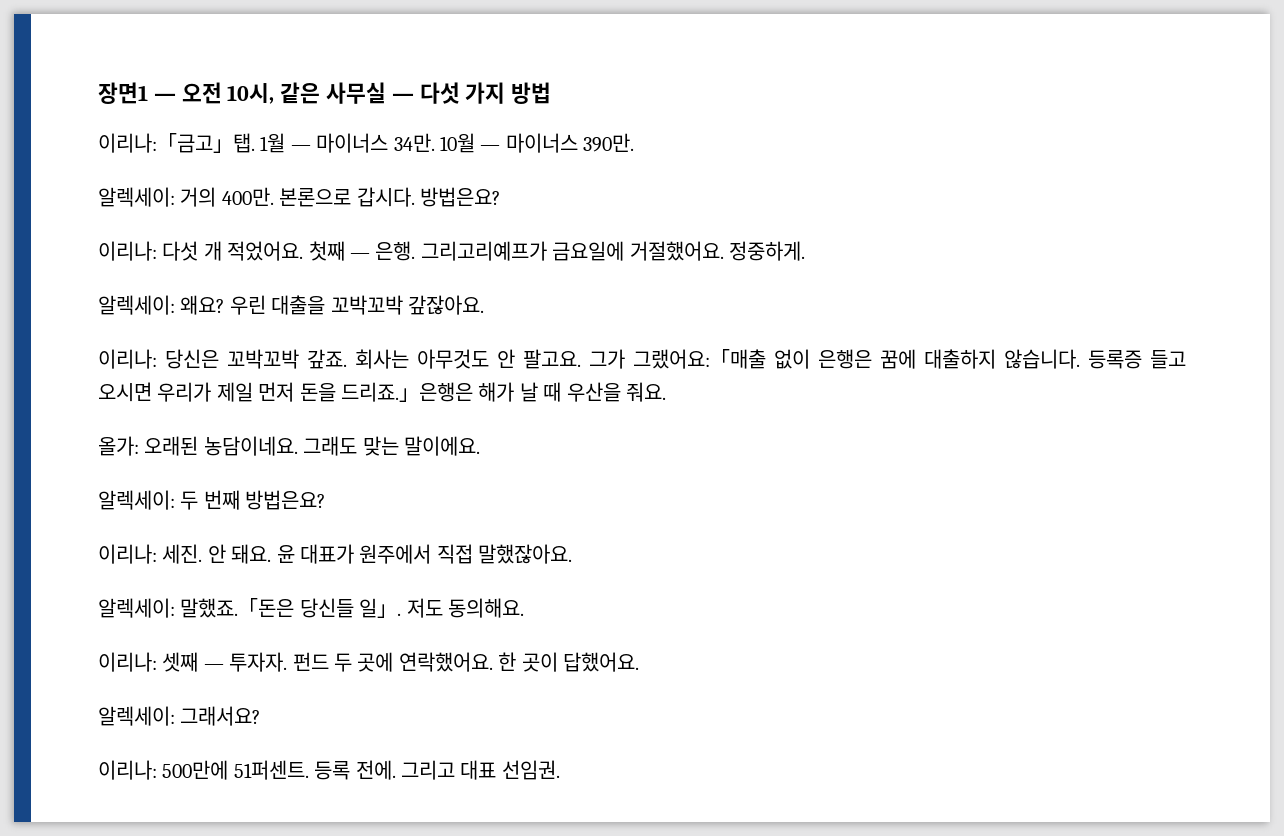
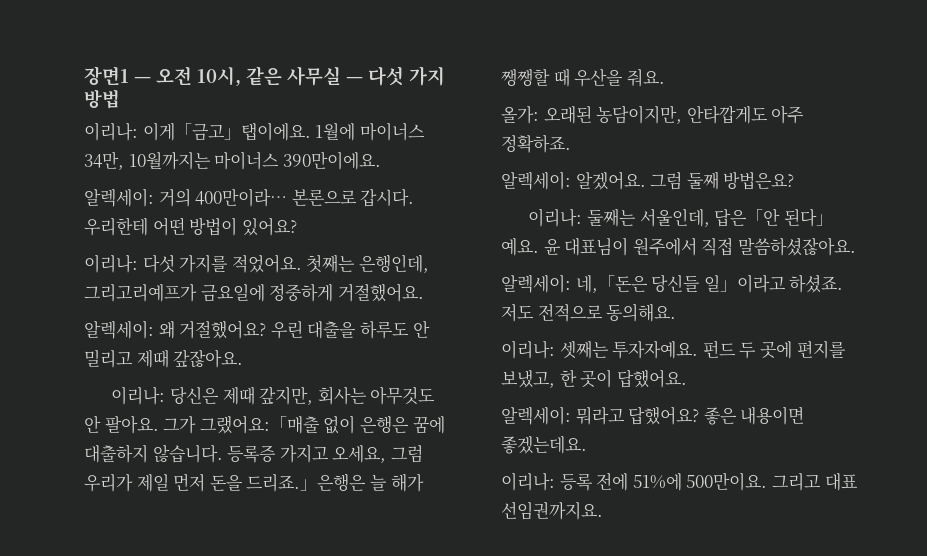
- 이리나:「금고」탭. 1월 — 마이너스 34만. 10월 — 마이너스 390만.
+ 이리나: 이게「금고」탭이에요. 1월에 마이너스 34만, 10월까지는 마이너스 390만이에요.
- 알렉세이: 거의 400만.
+ 알렉세이: 거의 400만이라…
- 본론으로 갑시다. 방법은요?
- 이리나: 다섯 개 적었어요. 첫째 — 은행. 그리고리예프가 금요일에 거절했어요. 정중하게.
- 알렉세이: 왜요? 우린 대출을 꼬박꼬박 갚잖아요.
+ 본론으로 갑시다. 우리한테 어떤 방법이 있어요?
+ 이리나: 다섯 가지를 적었어요. 첫째는 은행인데, 그리고리예프가 금요일에 정중하게 거절했어요.
+ 알렉세이: 왜 거절했어요? 우린 대출을 하루도 안 밀리고 제때 갚잖아요.
- 이리나: 당신은 꼬박꼬박 갚죠. 회사는 아무것도 안 팔고요.
+ 이리나: 당신은 제때 갚지만, 회사는 아무것도 안 팔아요.
- 등록증 들고 오시면 우리가 제일 먼저 돈을 드리죠.」은행은 해가 날 때 우산을 줘요.
+ 등록증 가지고 오세요, 그럼 우리가 제일 먼저 돈을 드리죠.」은행은 늘 해가 쨍쨍할 때 우산을 줘요.
- 올가: 오래된 농담이네요. 그래도 맞는 말이에요.
- 알렉세이: 두 번째 방법은요?
- 이리나: 세진. 안 돼요. 윤 대표가 원주에서 직접 말했잖아요.
- 알렉세이: 말했죠.「돈은 당신들 일」. 저도 동의해요.
+ 올가: 오래된 농담이지만, 안타깝게도 아주 정확하죠.
+ 알렉세이: 알겠어요. 그럼 둘째 방법은요?
+ 이리나: 둘째는 서울인데, 답은「안 된다」예요. 윤 대표님이 원주에서 직접 말씀하셨잖아요.
+ 알렉세이: 네,「돈은 당신들 일」이라고 하셨죠. 저도 전적으로 동의해요.
- 이리나: 셋째 — 투자자.
+ 이리나: 셋째는 투자자예요.
- 펀드 두 곳에 연락했어요. 한 곳이 답했어요.
+ 펀드 두 곳에 편지를 보냈고, 한 곳이 답했어요.
- 알렉세이: 그래서요?
- 이리나: 500만에 51퍼센트. 등록 전에.
+ 알렉세이: 뭐라고 답했어요? 좋은 내용이면 좋겠는데요.
+ 이리나: 등록 전에 51%에 500만이요.
- 그리고 대표 선임권.
+ 그리고 대표 선임권까지요.

